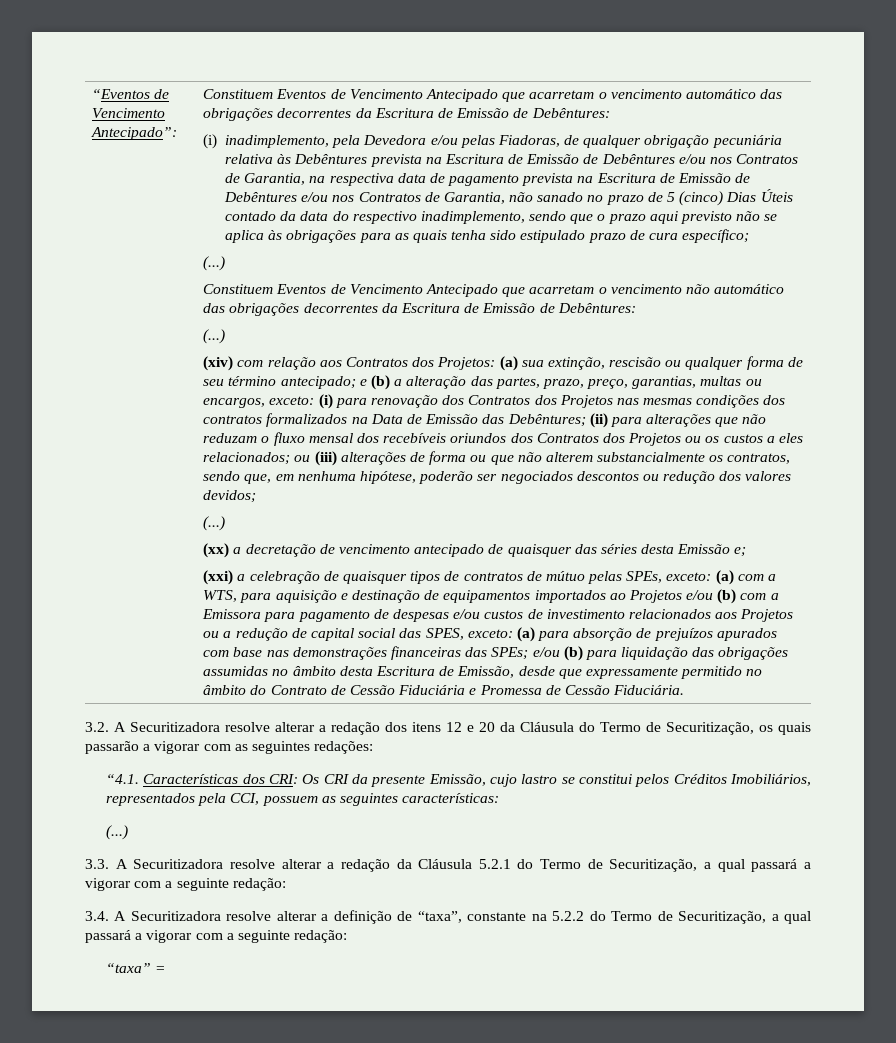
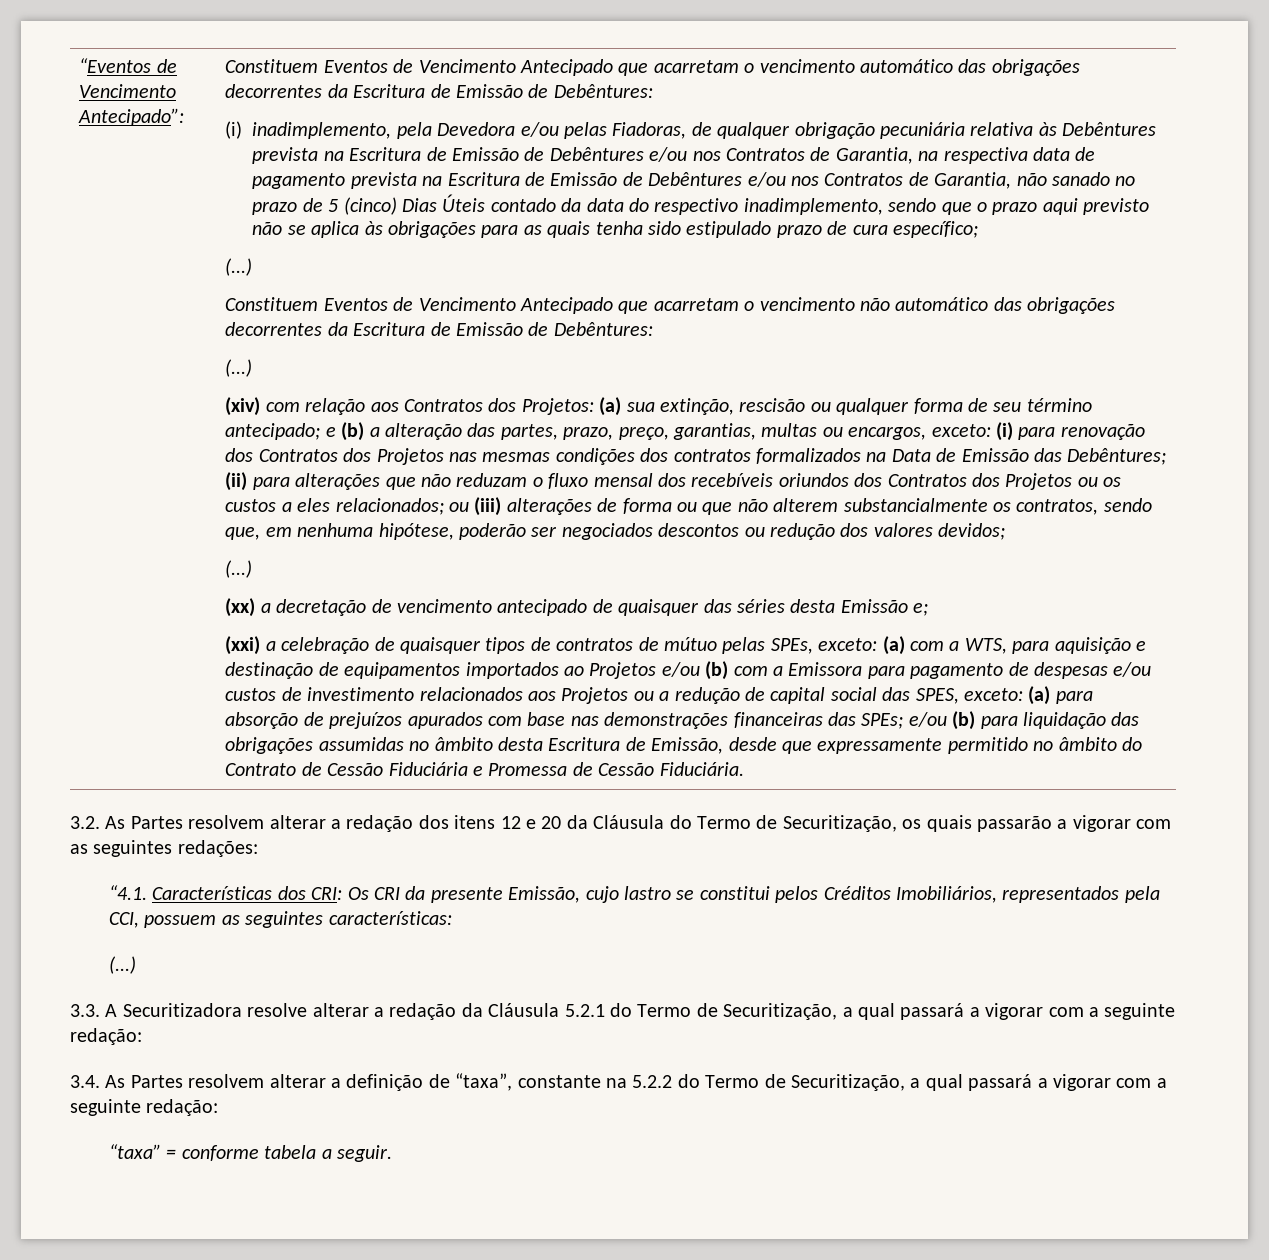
- 3.2. A Securitizadora resolve alterar a redação dos itens 12 e 20 da Cláusula do Termo de Securitização, os quais passarão a vigorar com as seguintes redações:
+ 3.2. As Partes resolvem alterar a redação dos itens 12 e 20 da Cláusula do Termo de Securitização, os quais passarão a vigorar com as seguintes redações:
- 3.4. A Securitizadora resolve alterar a definição de “taxa”, constante na 5.2.2 do Termo de Securitização, a qual passará a vigorar com a seguinte redação:
+ 3.4. As Partes resolvem alterar a definição de “taxa”, constante na 5.2.2 do Termo de Securitização, a qual passará a vigorar com a seguinte redação:
- “taxa” =
+ “taxa” = conforme tabela a seguir.

